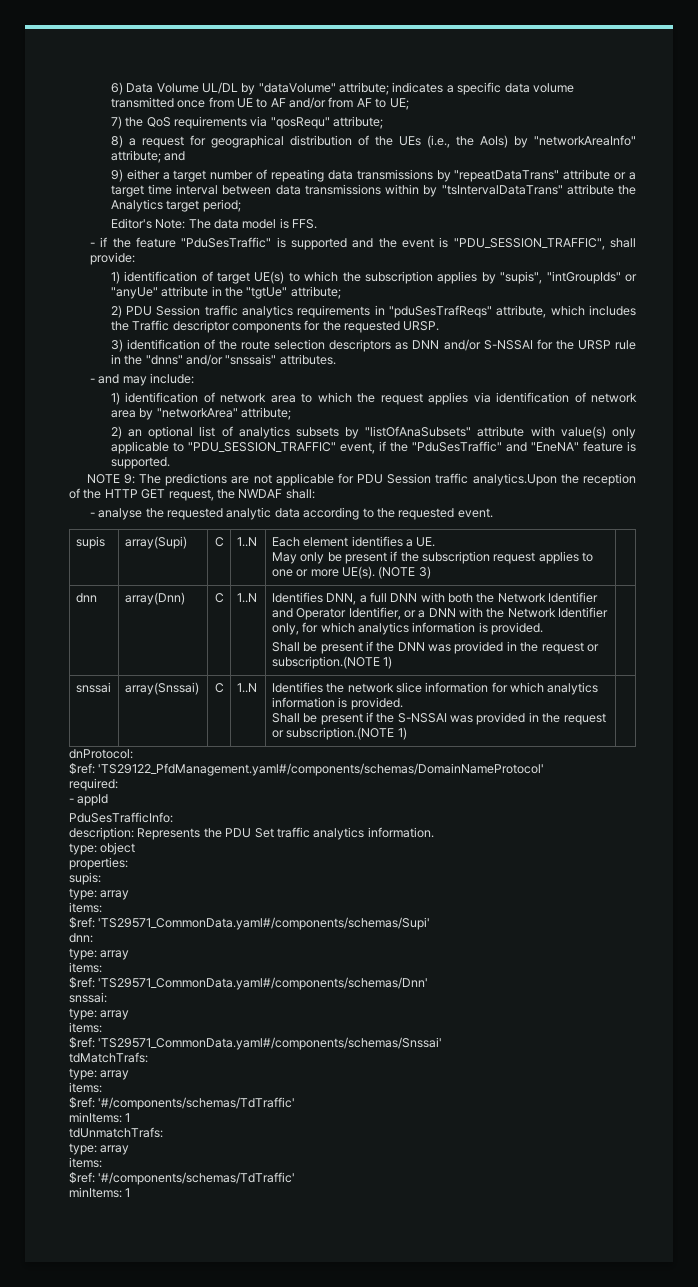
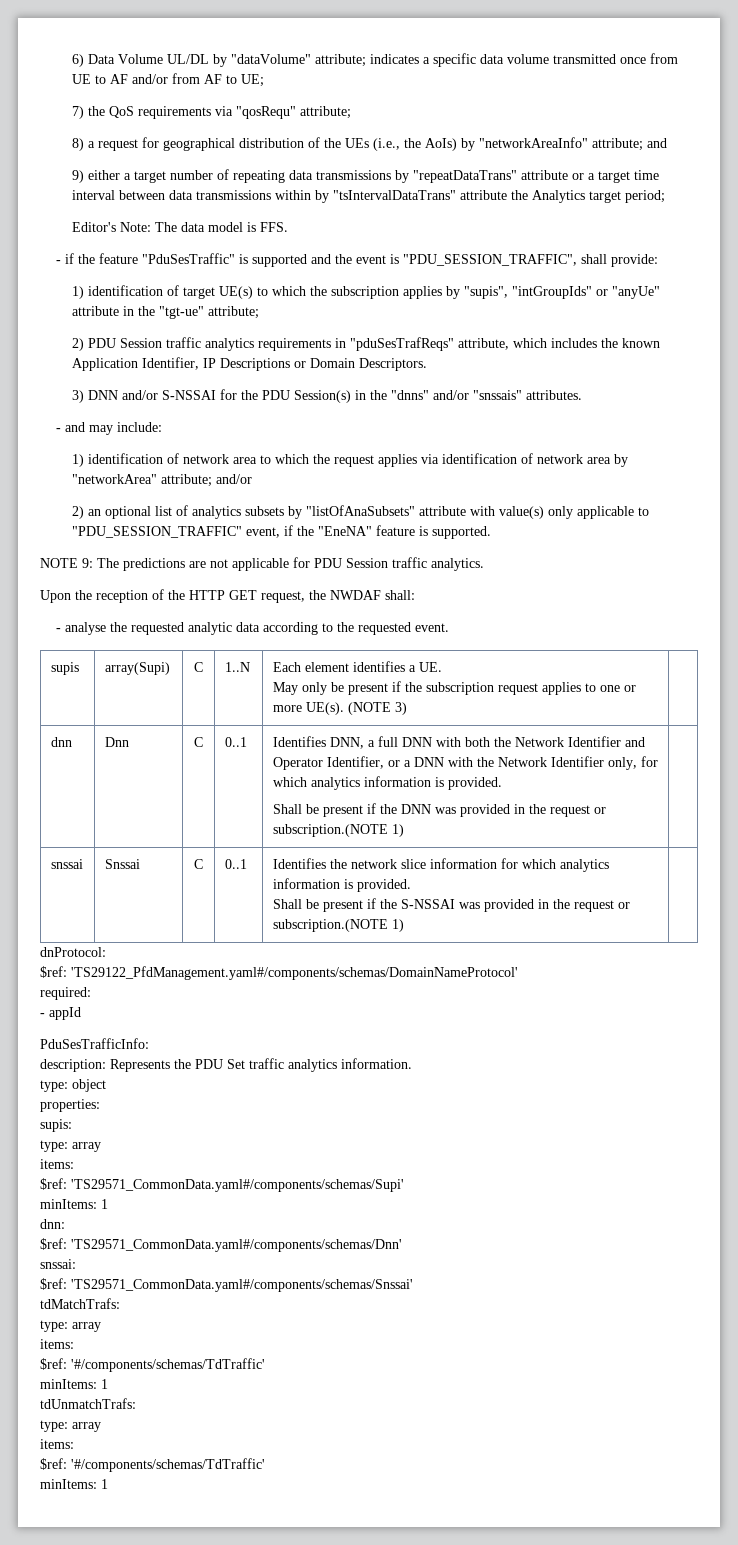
- 1) identification of target UE(s) to which the subscription applies by "supis", "intGroupIds" or "anyUe" attribute in the "tgtUe" attribute;
+ 1) identification of target UE(s) to which the subscription applies by "supis", "intGroupIds" or "anyUe" attribute in the "tgt-ue" attribute;
- 2) PDU Session traffic analytics requirements in "pduSesTrafReqs" attribute, which includes the Traffic descriptor components for the requested URSP.
- 3) identification of the route selection descriptors as DNN and/or S-NSSAI for the URSP rule in the "dnns" and/or "snssais" attributes.
+ 2) PDU Session traffic analytics requirements in "pduSesTrafReqs" attribute, which includes the known Application Identifier, IP Descriptions or Domain Descriptors.
+ 3) DNN and/or S-NSSAI for the PDU Session(s) in the "dnns" and/or "snssais" attributes.
- 1) identification of network area to which the request applies via identification of network area by "networkArea" attribute;
+ 1) identification of network area to which the request applies via identification of network area by "networkArea" attribute; and/or
- 2) an optional list of analytics subsets by "listOfAnaSubsets" attribute with value(s) only applicable to "PDU_SESSION_TRAFFIC" event, if the "PduSesTraffic" and "EneNA" feature is supported.
+ 2) an optional list of analytics subsets by "listOfAnaSubsets" attribute with value(s) only applicable to "PDU_SESSION_TRAFFIC" event, if the "EneNA" feature is supported.
- NOTE 9: The predictions are not applicable for PDU Session traffic analytics.Upon the reception of the HTTP GET request, the NWDAF shall:
+ NOTE 9: The predictions are not applicable for PDU Session traffic analytics.
+ Upon the reception of the HTTP GET request, the NWDAF shall:
- array(Dnn) | C | 1..N
+ Dnn | C | 0..1
- snssai | array(Snssai) | C | 1..N | Identifies the network slice information for which analytics information is provided.
+ snssai | Snssai | C | 0..1 | Identifies the network slice information for which analytics information is provided.
  $ref: 'TS29571_CommonData.yaml#/components/schemas/Supi'
+ minItems: 1
  dnn:
- type: array
- items:
  snssai:
- type: array
- items:

